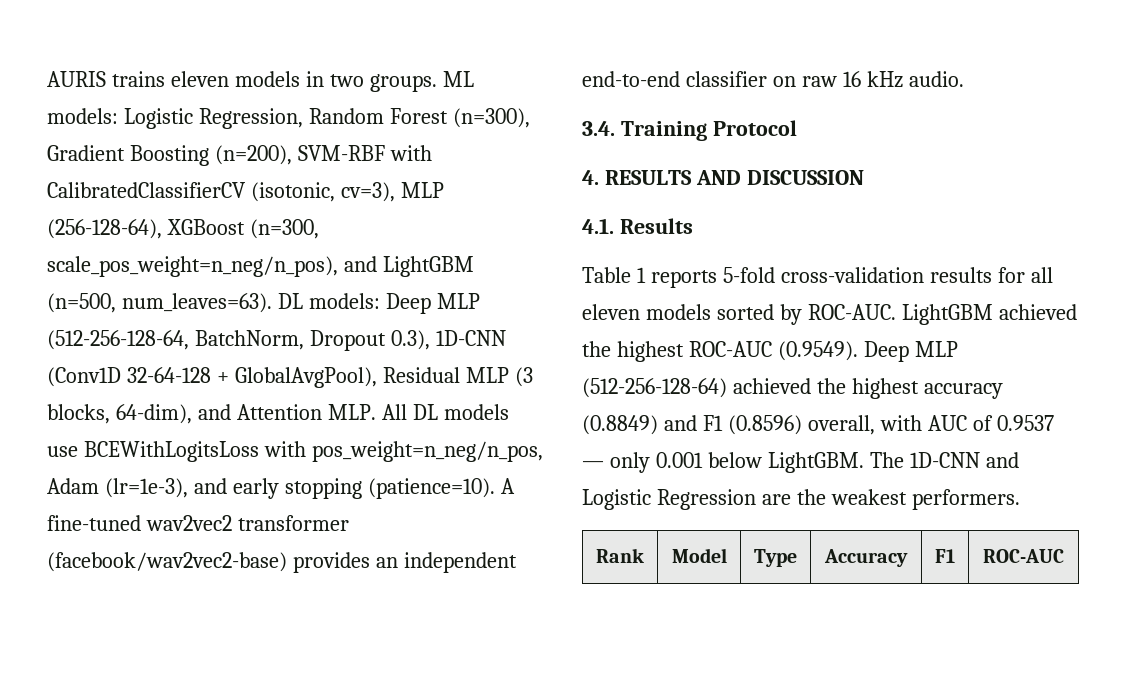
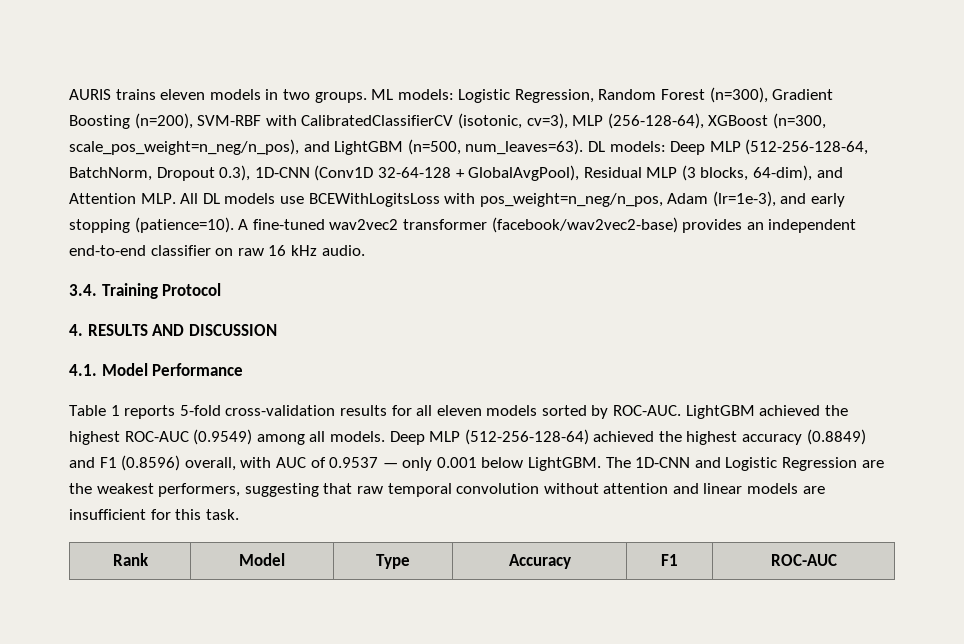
- 4.1. Results
+ 4.1. Model Performance
- LightGBM achieved the highest ROC-AUC (0.9549). Deep MLP (512-256-128-64) achieved the highest accuracy (0.8849) and F1 (0.8596) overall, with AUC of 0.9537 — only 0.001 below LightGBM.
+ LightGBM achieved the highest ROC-AUC (0.9549) among all models. Deep MLP (512-256-128-64) achieved the highest accuracy (0.8849) and F1 (0.8596) overall, with AUC of 0.9537 — only 0.001 below LightGBM.
- The 1D-CNN and Logistic Regression are the weakest performers.
+ The 1D-CNN and Logistic Regression are the weakest performers, suggesting that raw temporal convolution without attention and linear models are insufficient for this task.

